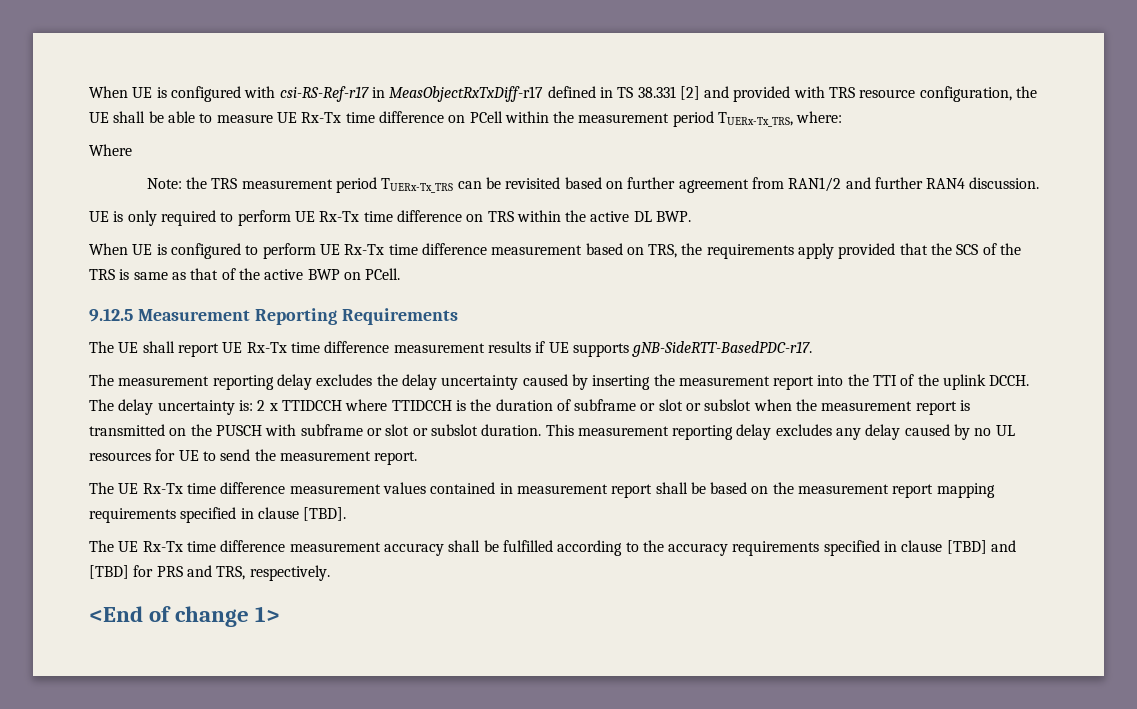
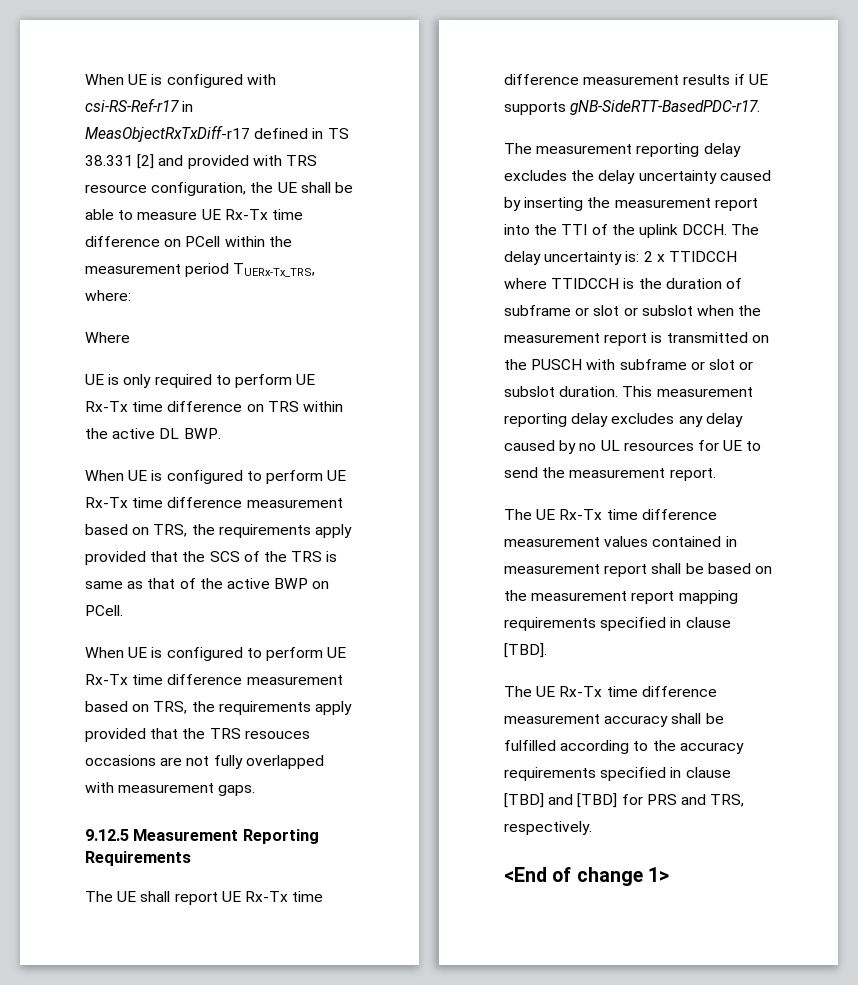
- Note: the TRS measurement period TUERx-Tx_TRS can be revisited based on further agreement from RAN1/2 and further RAN4 discussion.
+ When UE is configured to perform UE Rx-Tx time difference measurement based on TRS, the requirements apply provided that the TRS resouces occasions are not fully overlapped with measurement gaps.

